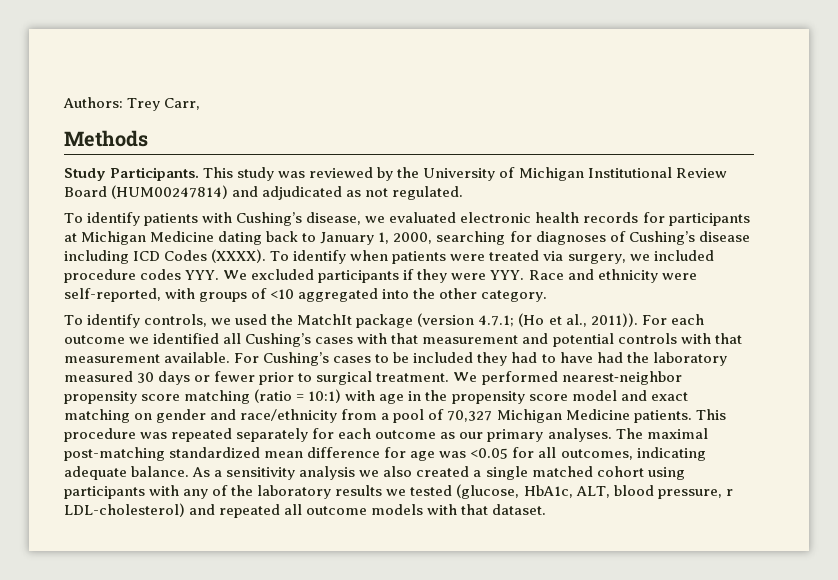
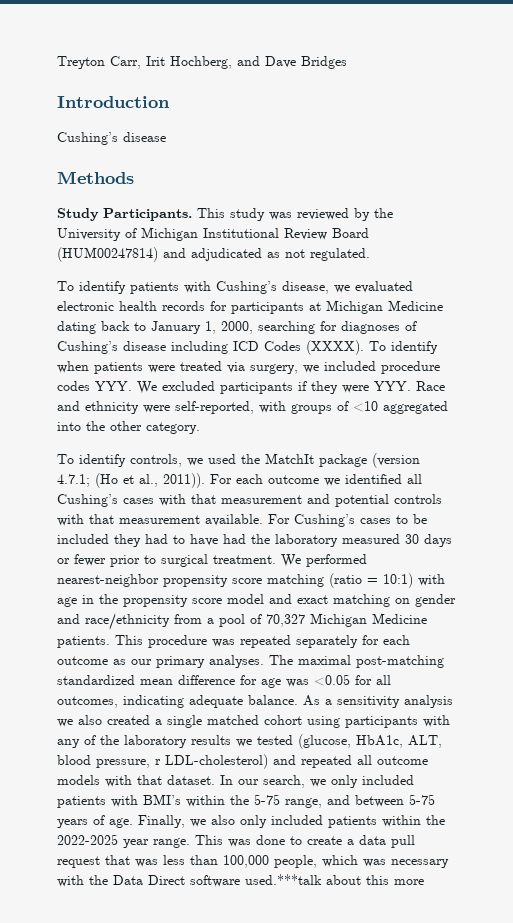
- Authors: Trey Carr,
+ Treyton Carr, Irit Hochberg, and Dave Bridges
+ Introduction
+ Cushing’s disease
+ In our search, we only included patients with BMI’s within the 5-75 range, and between 5-75 years of age. Finally, we also only included patients within the 2022-2025 year range. This was done to create a data pull request that was less than 100,000 people, which was necessary with the Data Direct software used.***talk about this more

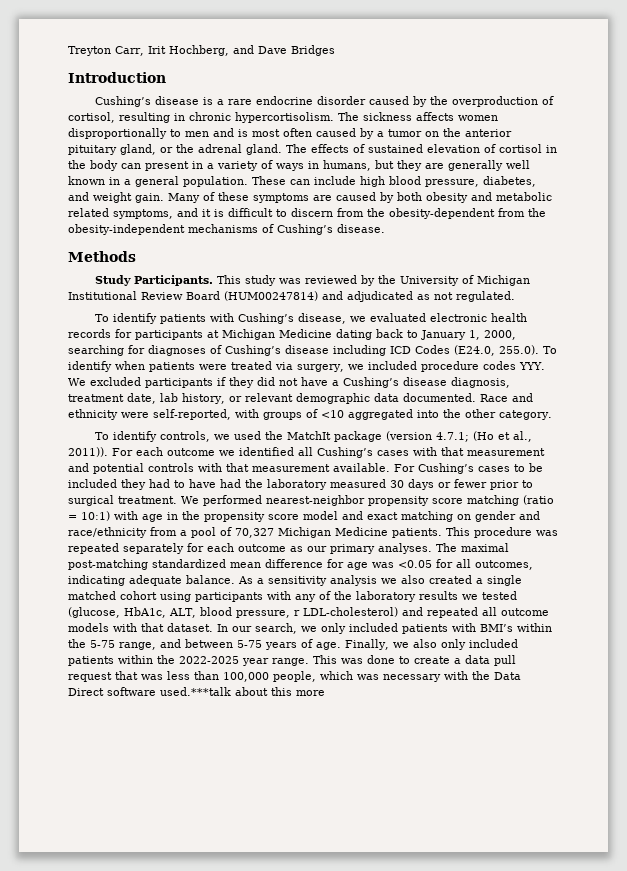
  Introduction
- Cushing’s disease
+ Cushing’s disease is a rare endocrine disorder caused by the overproduction of cortisol, resulting in chronic hypercortisolism. The sickness affects women disproportionally to men and is most often caused by a tumor on the anterior pituitary gland, or the adrenal gland. The effects of sustained elevation of cortisol in the body can present in a variety of ways in humans, but they are generally well known in a general population. These can include high blood pressure, diabetes, and weight gain. Many of these symptoms are caused by both obesity and metabolic related symptoms, and it is difficult to discern from the obesity-dependent from the obesity-independent mechanisms of Cushing’s disease.
- To identify patients with Cushing’s disease, we evaluated electronic health records for participants at Michigan Medicine dating back to January 1, 2000, searching for diagnoses of Cushing’s disease including ICD Codes (XXXX). To identify when patients were treated via surgery, we included procedure codes YYY. We excluded participants if they were YYY. Race and ethnicity were self-reported, with groups of <10 aggregated into the other category.
+ To identify patients with Cushing’s disease, we evaluated electronic health records for participants at Michigan Medicine dating back to January 1, 2000, searching for diagnoses of Cushing’s disease including ICD Codes (E24.0, 255.0). To identify when patients were treated via surgery, we included procedure codes YYY. We excluded participants if they did not have a Cushing’s disease diagnosis, treatment date, lab history, or relevant demographic data documented. Race and ethnicity were self-reported, with groups of <10 aggregated into the other category.

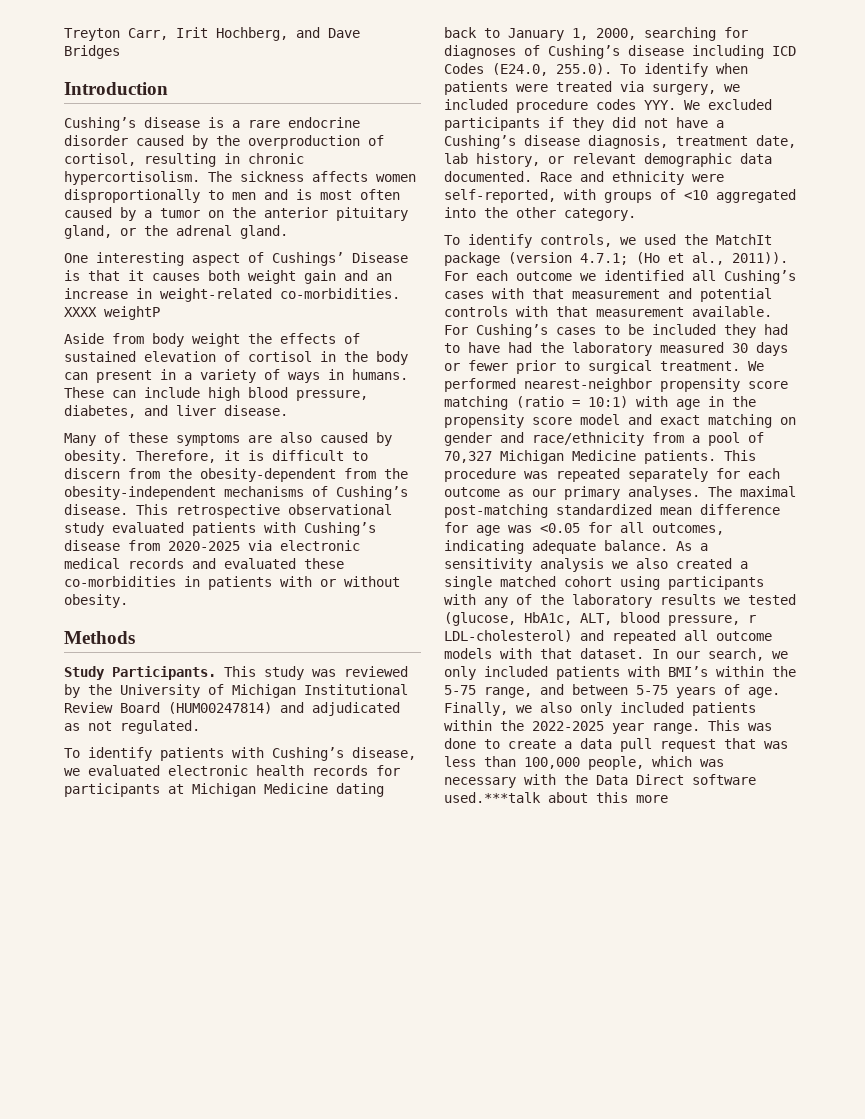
- The sickness affects women disproportionally to men and is most often caused by a tumor on the anterior pituitary gland, or the adrenal gland. The effects of sustained elevation of cortisol in the body can present in a variety of ways in humans, but they are generally well known in a general population.
+ The sickness affects women disproportionally to men and is most often caused by a tumor on the anterior pituitary gland, or the adrenal gland.
+ One interesting aspect of Cushings’ Disease is that it causes both weight gain and an increase in weight-related co-morbidities. XXXX weightP
+ Aside from body weight the effects of sustained elevation of cortisol in the body can present in a variety of ways in humans.
- These can include high blood pressure, diabetes, and weight gain. Many of these symptoms are caused by both obesity and metabolic related symptoms, and it is difficult to discern from the obesity-dependent from the obesity-independent mechanisms of Cushing’s disease.
+ These can include high blood pressure, diabetes, and liver disease.
+ Many of these symptoms are also caused by obesity. Therefore, it is difficult to discern from the obesity-dependent from the obesity-independent mechanisms of Cushing’s disease. This retrospective observational study evaluated patients with Cushing’s disease from 2020-2025 via electronic medical records and evaluated these co-morbidities in patients with or without obesity.

